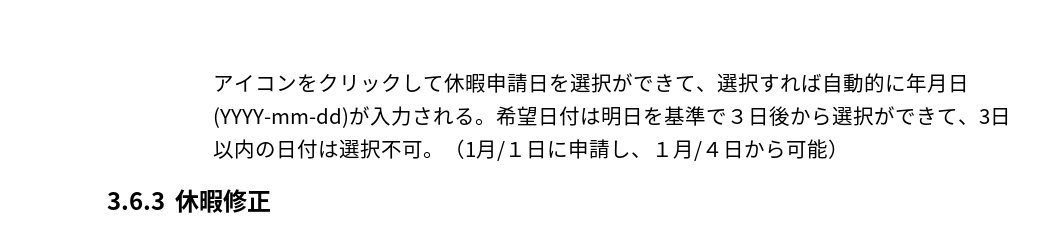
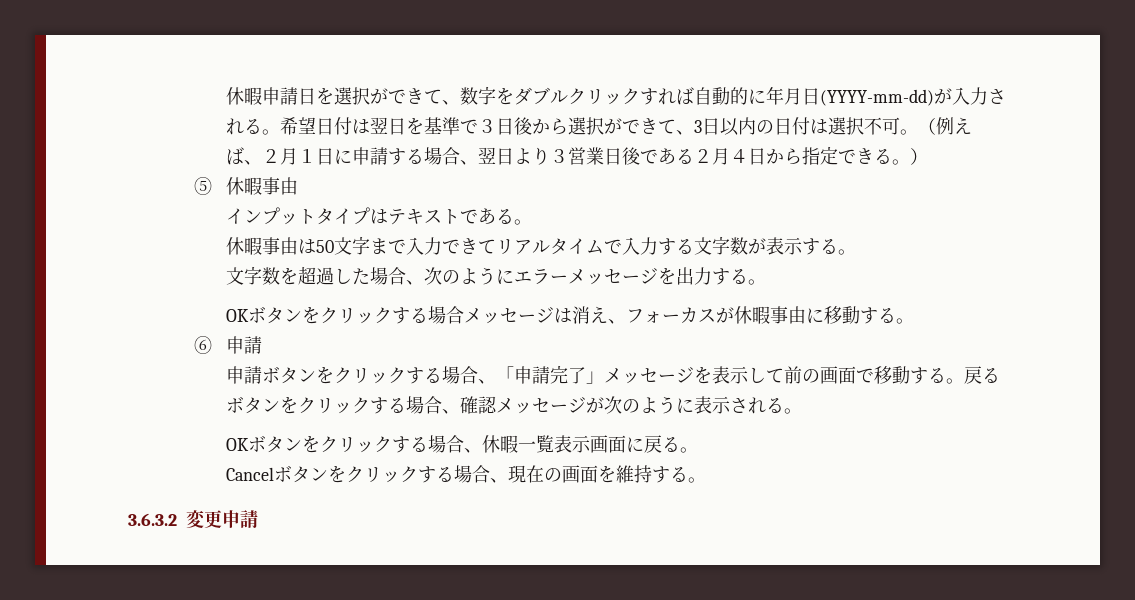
- アイコンをクリックして休暇申請日を選択ができて、選択すれば自動的に年月日(YYYY-mm-dd)が入力される。
+ 休暇申請日を選択ができて、数字をダブルクリックすれば自動的に年月日(YYYY-mm-dd)が入力される。
- 希望日付は明日を基準で３日後から選択ができて、3日以内の日付は選択不可。
+ 希望日付は翌日を基準で３日後から選択ができて、3日以内の日付は選択不可。
- （1月/１日に申請し、１月/４日から可能）
- 3.6.3休暇修正
+ （例えば、２月１日に申請する場合、翌日より３営業日後である２月４日から指定できる。）
+ ⑤休暇事由
+ インプットタイプはテキストである。
+ 休暇事由は50文字まで入力できてリアルタイムで入力する文字数が表示する。
+ 文字数を超過した場合、次のようにエラーメッセージを出力する。
+ OKボタンをクリックする場合メッセージは消え、フォーカスが休暇事由に移動する。
+ ⑥申請
+ 申請ボタンをクリックする場合、「申請完了」メッセージを表示して前の画面で移動する。戻るボタンをクリックする場合、確認メッセージが次のように表示される。
+ OKボタンをクリックする場合、休暇一覧表示画面に戻る。
+ Cancelボタンをクリックする場合、現在の画面を維持する。
+ 3.6.3.2変更申請

